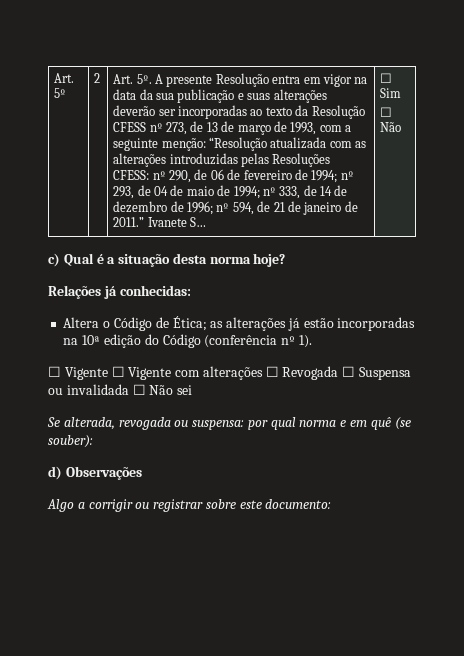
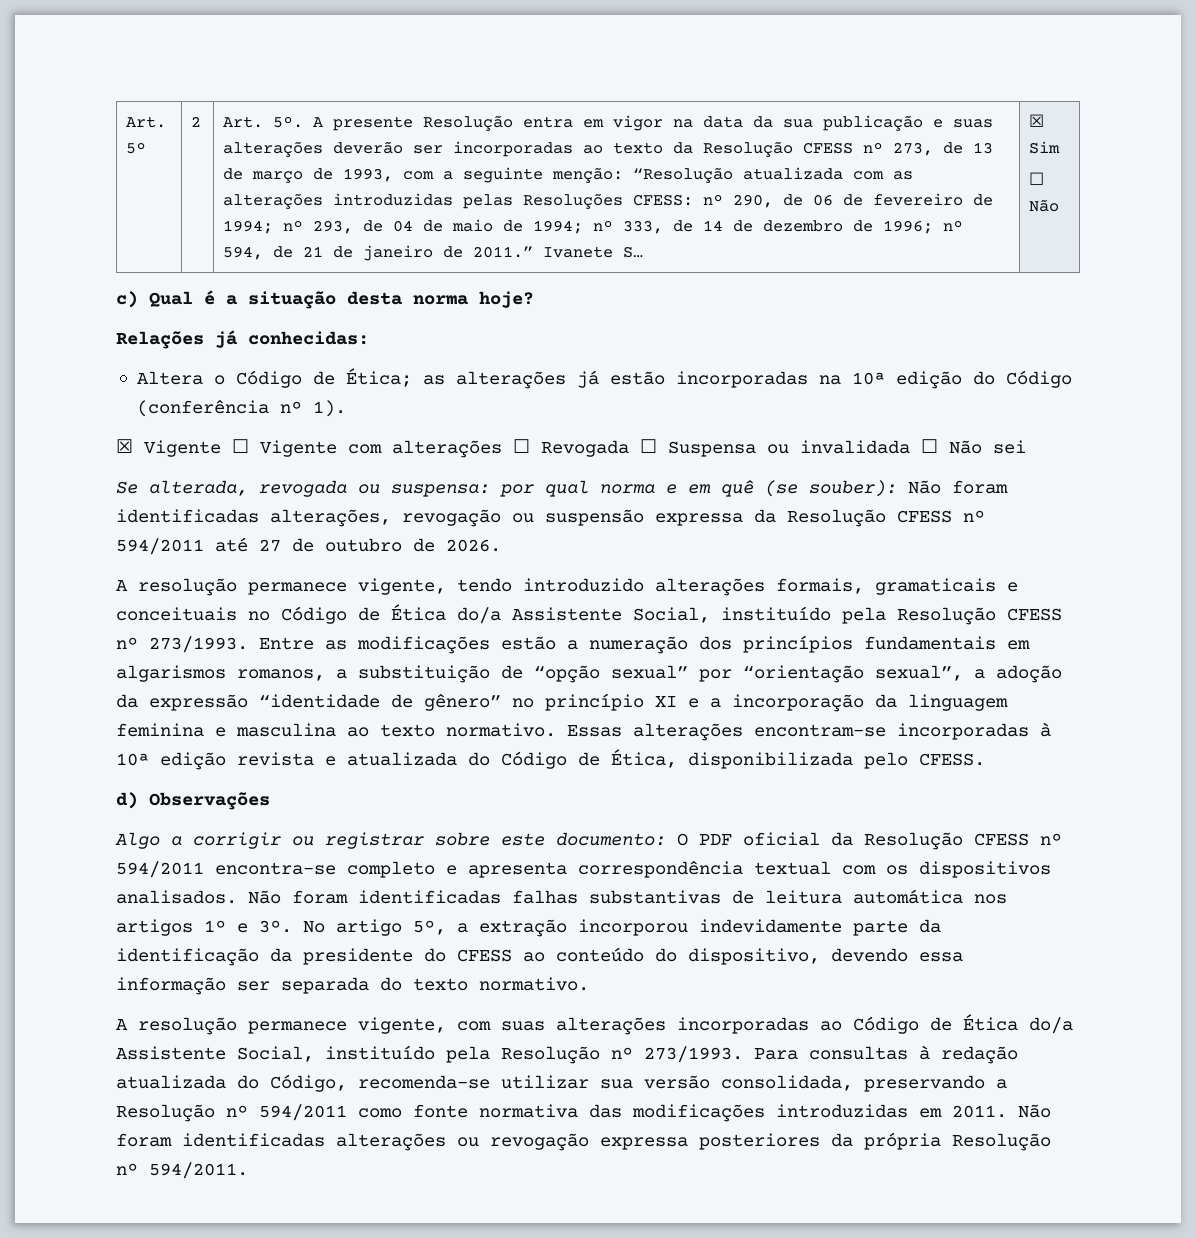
- ☐ Sim
+ ☒ Sim
- ☐ Vigente ☐ Vigente com alterações ☐ Revogada ☐ Suspensa ou invalidada ☐ Não sei
+ ☒ Vigente ☐ Vigente com alterações ☐ Revogada ☐ Suspensa ou invalidada ☐ Não sei
- Se alterada, revogada ou suspensa: por qual norma e em quê (se souber):
+ Se alterada, revogada ou suspensa: por qual norma e em quê (se souber): Não foram identificadas alterações, revogação ou suspensão expressa da Resolução CFESS nº 594/2011 até 27 de outubro de 2026.
+ A resolução permanece vigente, tendo introduzido alterações formais, gramaticais e conceituais no Código de Ética do/a Assistente Social, instituído pela Resolução CFESS nº 273/1993. Entre as modificações estão a numeração dos princípios fundamentais em algarismos romanos, a substituição de “opção sexual” por “orientação sexual”, a adoção da expressão “identidade de gênero” no princípio XI e a incorporação da linguagem feminina e masculina ao texto normativo. Essas alterações encontram-se incorporadas à 10ª edição revista e atualizada do Código de Ética, disponibilizada pelo CFESS.
- Algo a corrigir ou registrar sobre este documento:
+ Algo a corrigir ou registrar sobre este documento: O PDF oficial da Resolução CFESS nº 594/2011 encontra-se completo e apresenta correspondência textual com os dispositivos analisados. Não foram identificadas falhas substantivas de leitura automática nos artigos 1º e 3º. No artigo 5º, a extração incorporou indevidamente parte da identificação da presidente do CFESS ao conteúdo do dispositivo, devendo essa informação ser separada do texto normativo.
+ A resolução permanece vigente, com suas alterações incorporadas ao Código de Ética do/a Assistente Social, instituído pela Resolução nº 273/1993. Para consultas à redação atualizada do Código, recomenda-se utilizar sua versão consolidada, preservando a Resolução nº 594/2011 como fonte normativa das modificações introduzidas em 2011. Não foram identificadas alterações ou revogação expressa posteriores da própria Resolução nº 594/2011.

